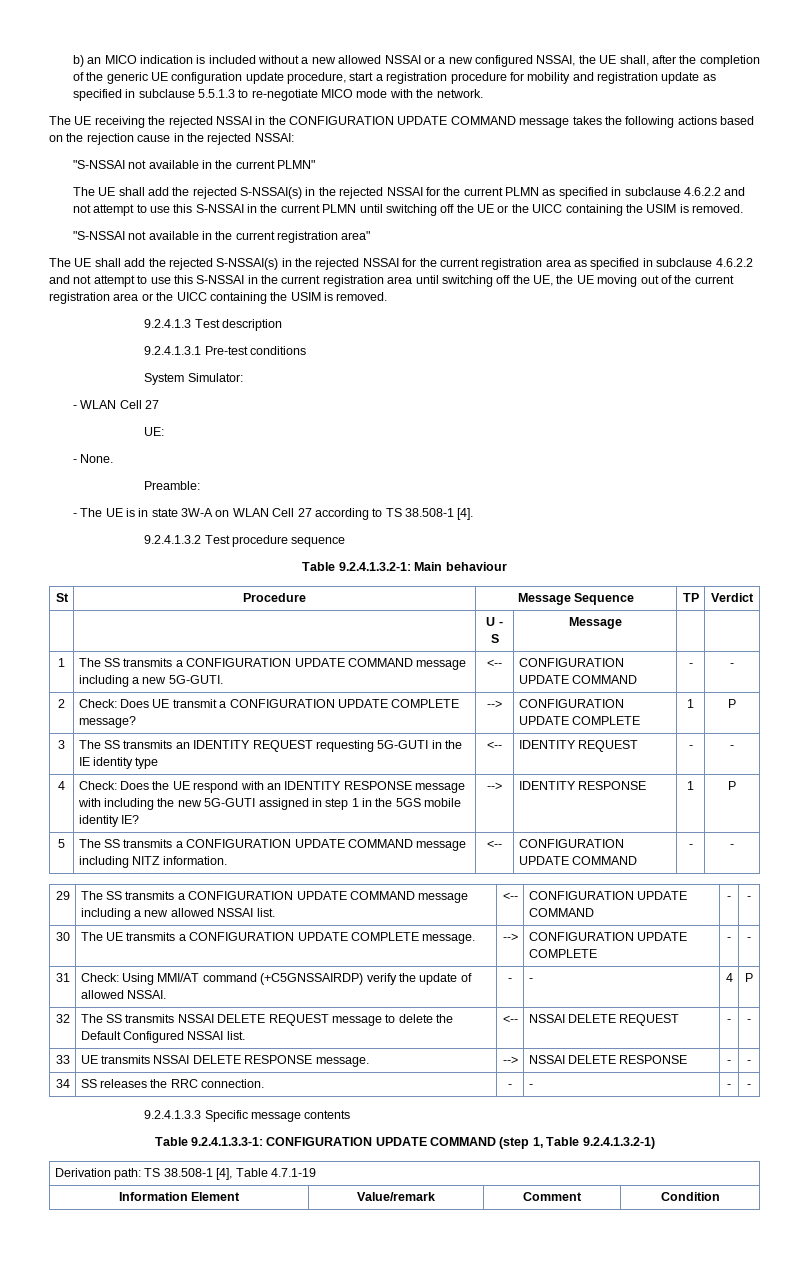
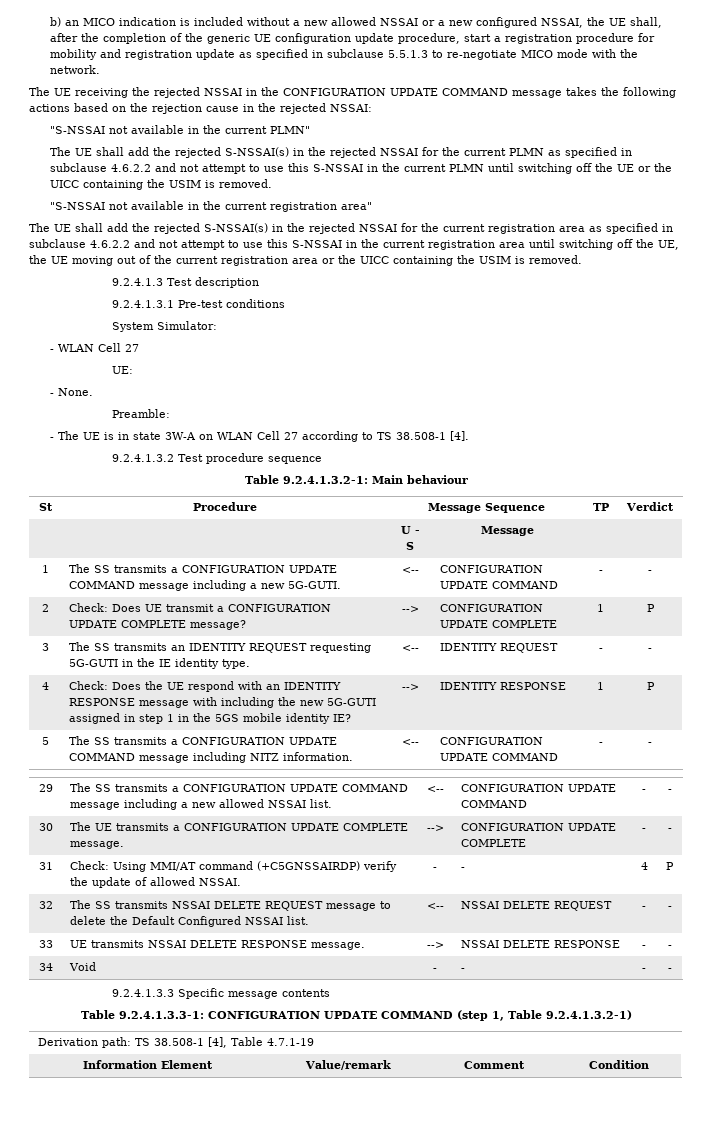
- 3 | The SS transmits an IDENTITY REQUEST requesting 5G-GUTI in the IE identity type | <-- | IDENTITY REQUEST | - | -
+ 3 | The SS transmits an IDENTITY REQUEST requesting 5G-GUTI in the IE identity type. | <-- | IDENTITY REQUEST | - | -
- 34 | SS releases the RRC connection. | - | - | - | -
+ 34 | Void | - | - | - | -

